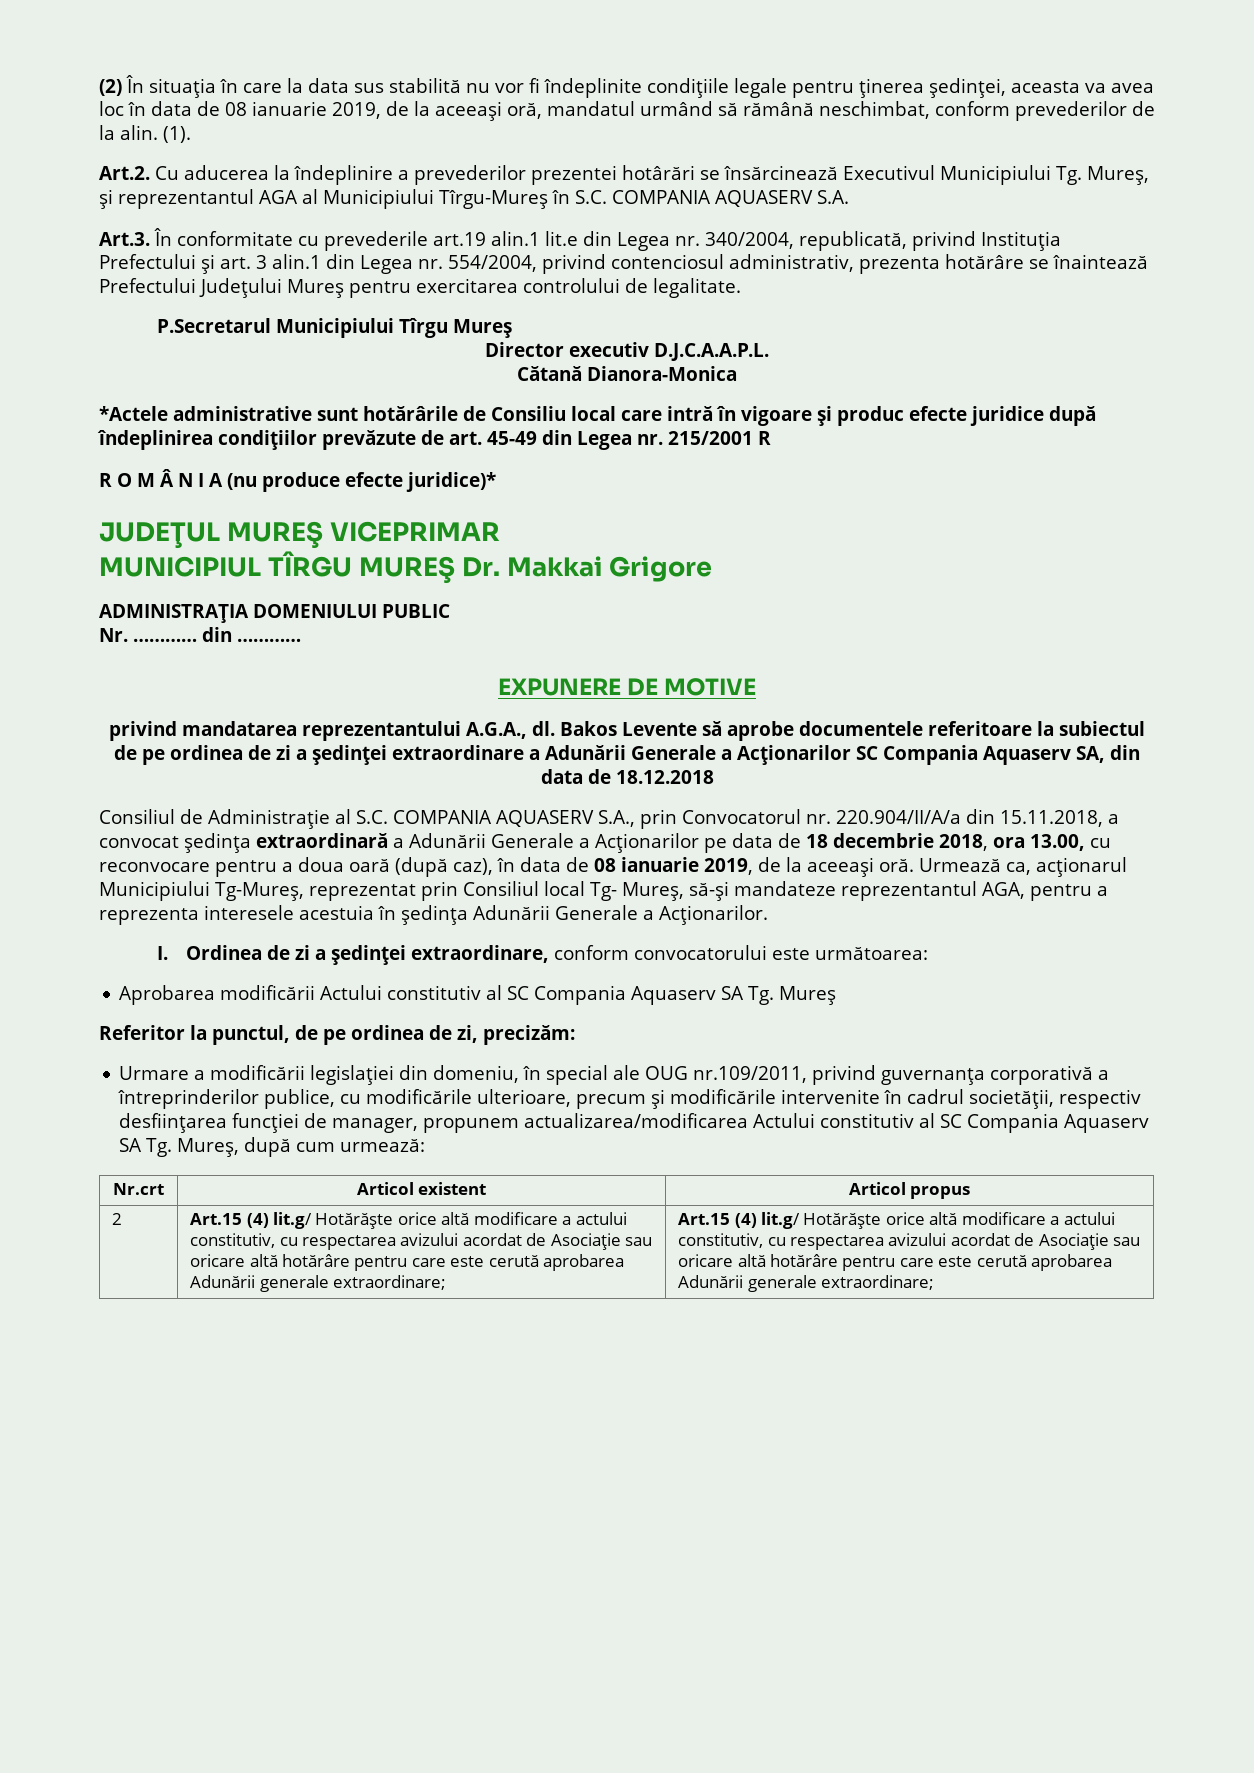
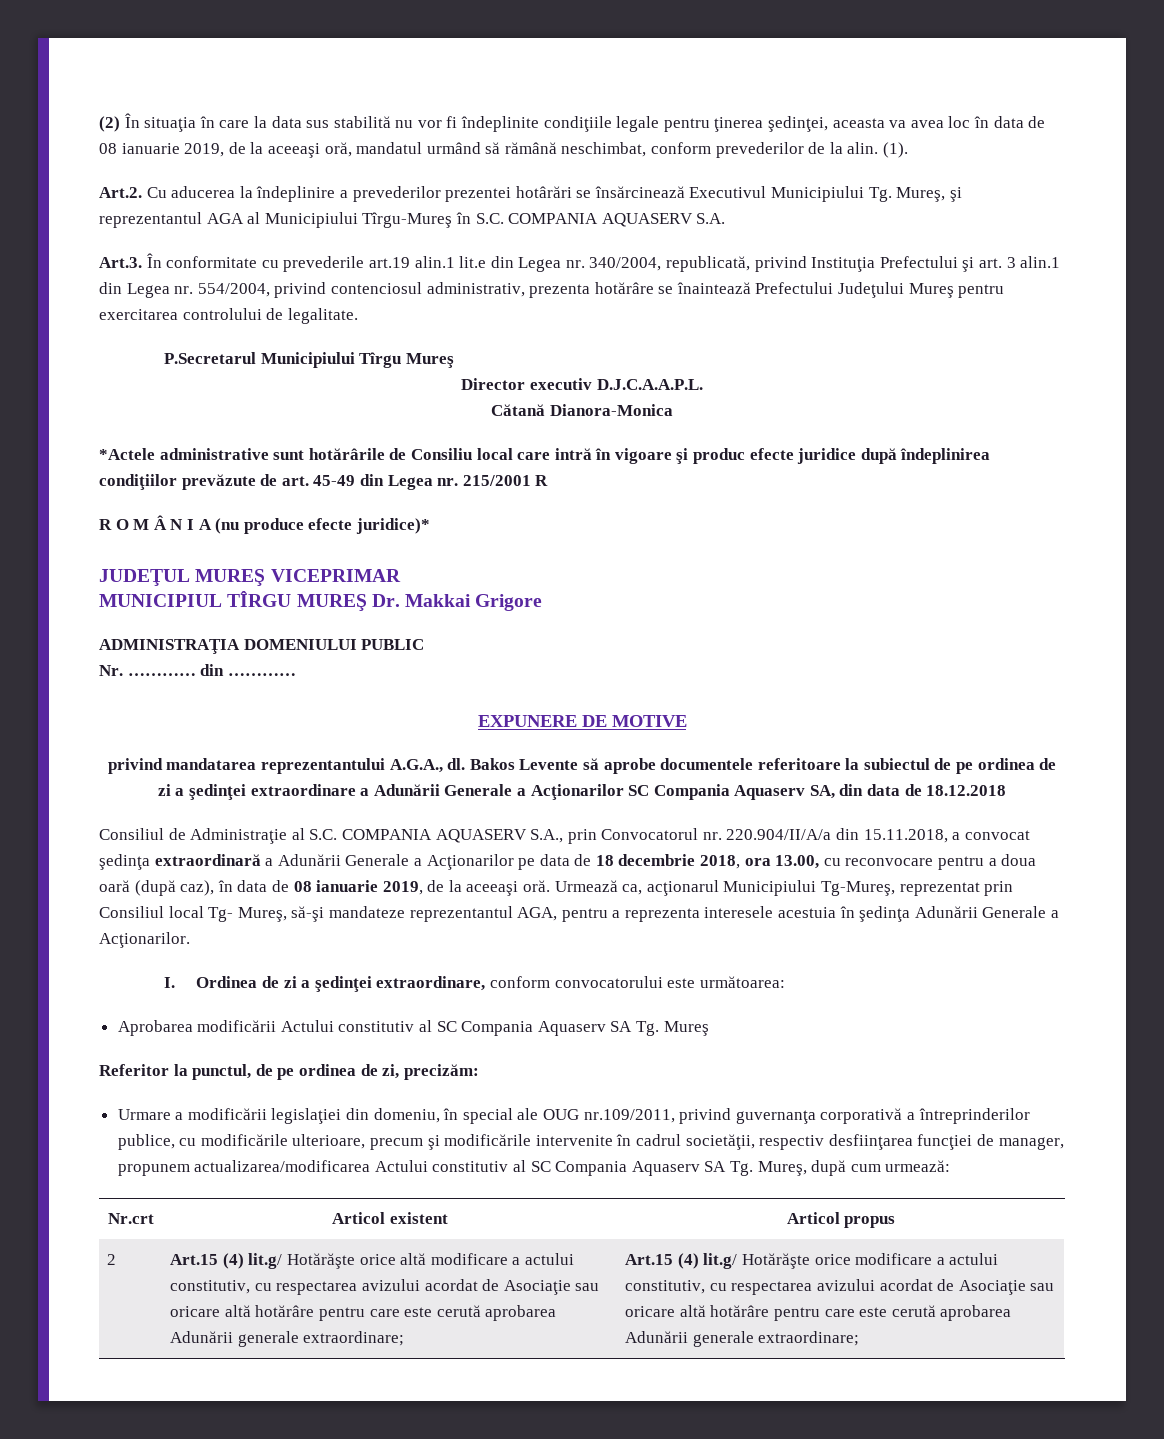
- Art.15 (4) lit.g/ Hotărăşte orice altă modificare a actului constitutiv, cu respectarea avizului acordat de Asociaţie sau oricare altă hotărâre pentru care este cerută aprobarea Adunării generale extraordinare; | Art.15 (4) lit.g/ Hotărăşte orice altă modificare a actului constitutiv, cu respectarea avizului acordat de Asociaţie sau oricare altă hotărâre pentru care este cerută aprobarea Adunării generale extraordinare;
+ Art.15 (4) lit.g/ Hotărăşte orice altă modificare a actului constitutiv, cu respectarea avizului acordat de Asociaţie sau oricare altă hotărâre pentru care este cerută aprobarea Adunării generale extraordinare; | Art.15 (4) lit.g/ Hotărăşte orice modificare a actului constitutiv, cu respectarea avizului acordat de Asociaţie sau oricare altă hotărâre pentru care este cerută aprobarea Adunării generale extraordinare;

